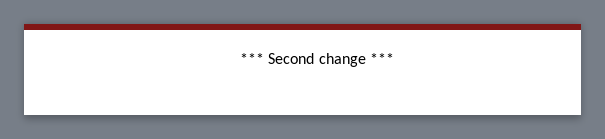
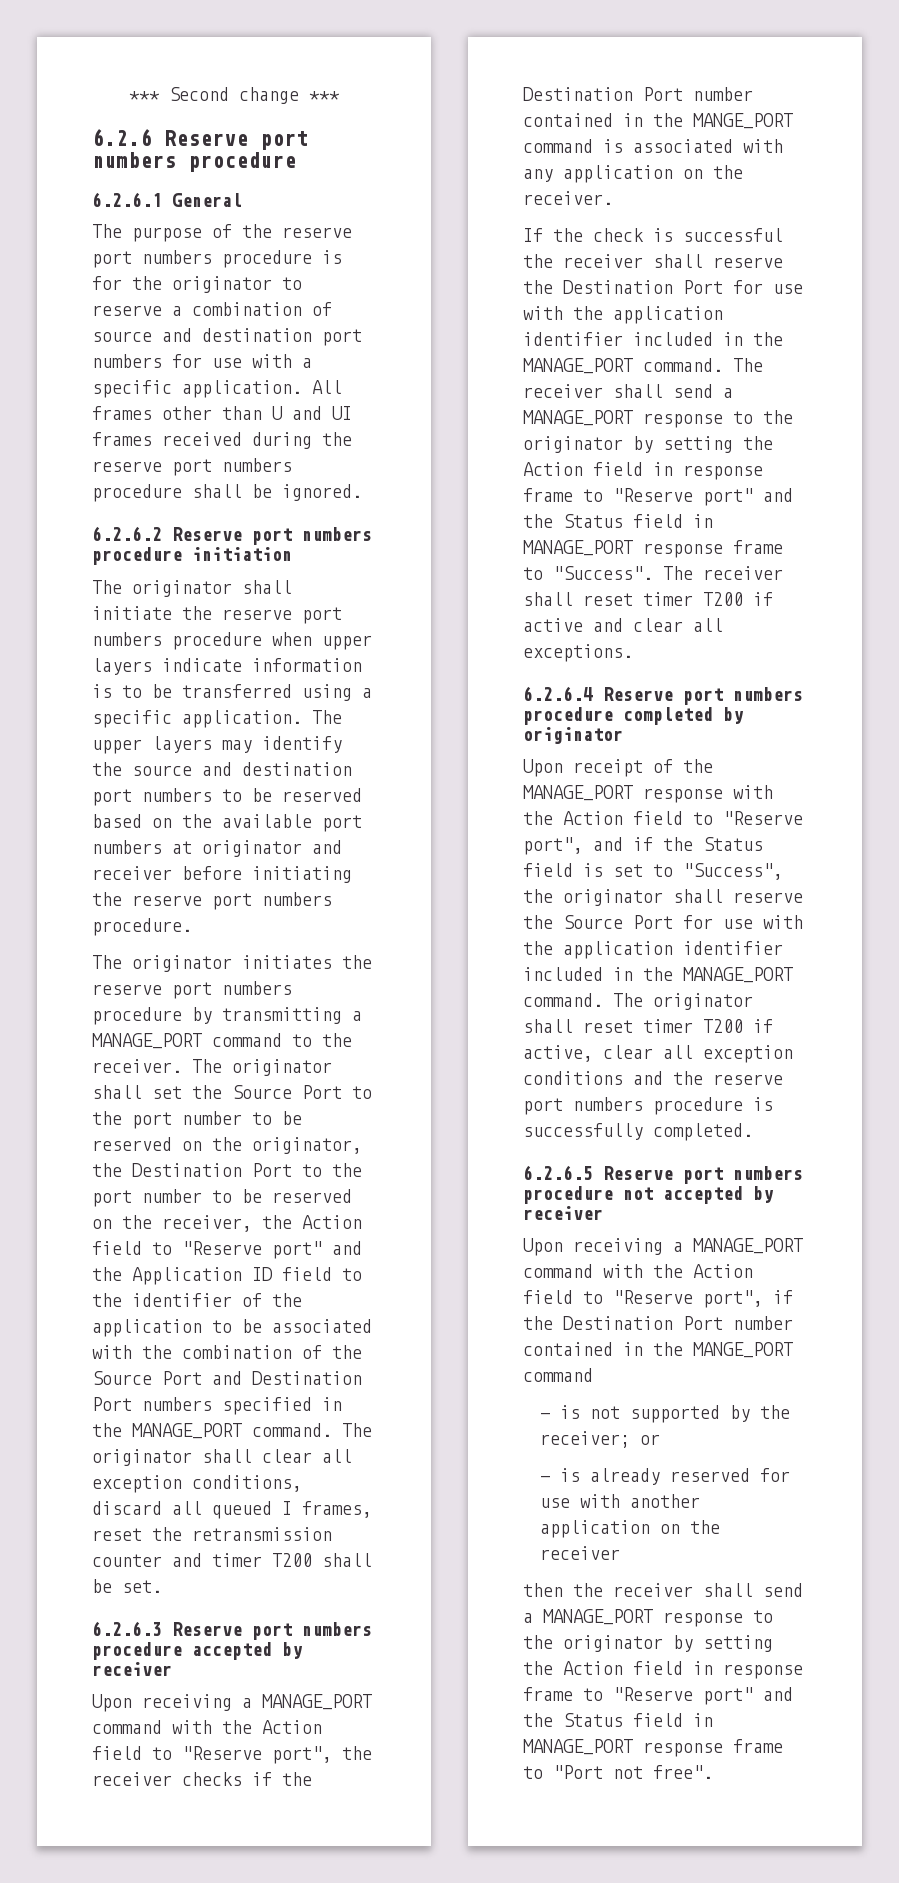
+ 6.2.6 Reserve port numbers procedure
+ 6.2.6.1 General
+ The purpose of the reserve port numbers procedure is for the originator to reserve a combination of source and destination port numbers for use with a specific application. All frames other than U and UI frames received during the reserve port numbers procedure shall be ignored.
+ 6.2.6.2 Reserve port numbers procedure initiation
+ The originator shall initiate the reserve port numbers procedure when upper layers indicate information is to be transferred using a specific application. The upper layers may identify the source and destination port numbers to be reserved based on the available port numbers at originator and receiver before initiating the reserve port numbers procedure.
+ The originator initiates the reserve port numbers procedure by transmitting a MANAGE_PORT command to the receiver. The originator shall set the Source Port to the port number to be reserved on the originator, the Destination Port to the port number to be reserved on the receiver, the Action field to "Reserve port" and the Application ID field to the identifier of the application to be associated with the combination of the Source Port and Destination Port numbers specified in the MANAGE_PORT command. The originator shall clear all exception conditions, discard all queued I frames, reset the retransmission counter and timer T200 shall be set.
+ 6.2.6.3 Reserve port numbers procedure accepted by receiver
+ Upon receiving a MANAGE_PORT command with the Action field to "Reserve port", the receiver checks if the Destination Port number contained in the MANGE_PORT command is associated with any application on the receiver.
+ If the check is successful the receiver shall reserve the Destination Port for use with the application identifier included in the MANAGE_PORT command. The receiver shall send a MANAGE_PORT response to the originator by setting the Action field in response frame to "Reserve port" and the Status field in MANAGE_PORT response frame to "Success". The receiver shall reset timer T200 if active and clear all exceptions.
+ 6.2.6.4 Reserve port numbers procedure completed by originator
+ Upon receipt of the MANAGE_PORT response with the Action field to "Reserve port", and if the Status field is set to "Success", the originator shall reserve the Source Port for use with the application identifier included in the MANAGE_PORT command. The originator shall reset timer T200 if active, clear all exception conditions and the reserve port numbers procedure is successfully completed.
+ 6.2.6.5 Reserve port numbers procedure not accepted by receiver
+ Upon receiving a MANAGE_PORT command with the Action field to "Reserve port", if the Destination Port number contained in the MANGE_PORT command
+ - is not supported by the receiver; or
+ - is already reserved for use with another application on the receiver
+ then the receiver shall send a MANAGE_PORT response to the originator by setting the Action field in response frame to "Reserve port" and the Status field in MANAGE_PORT response frame to "Port not free".

